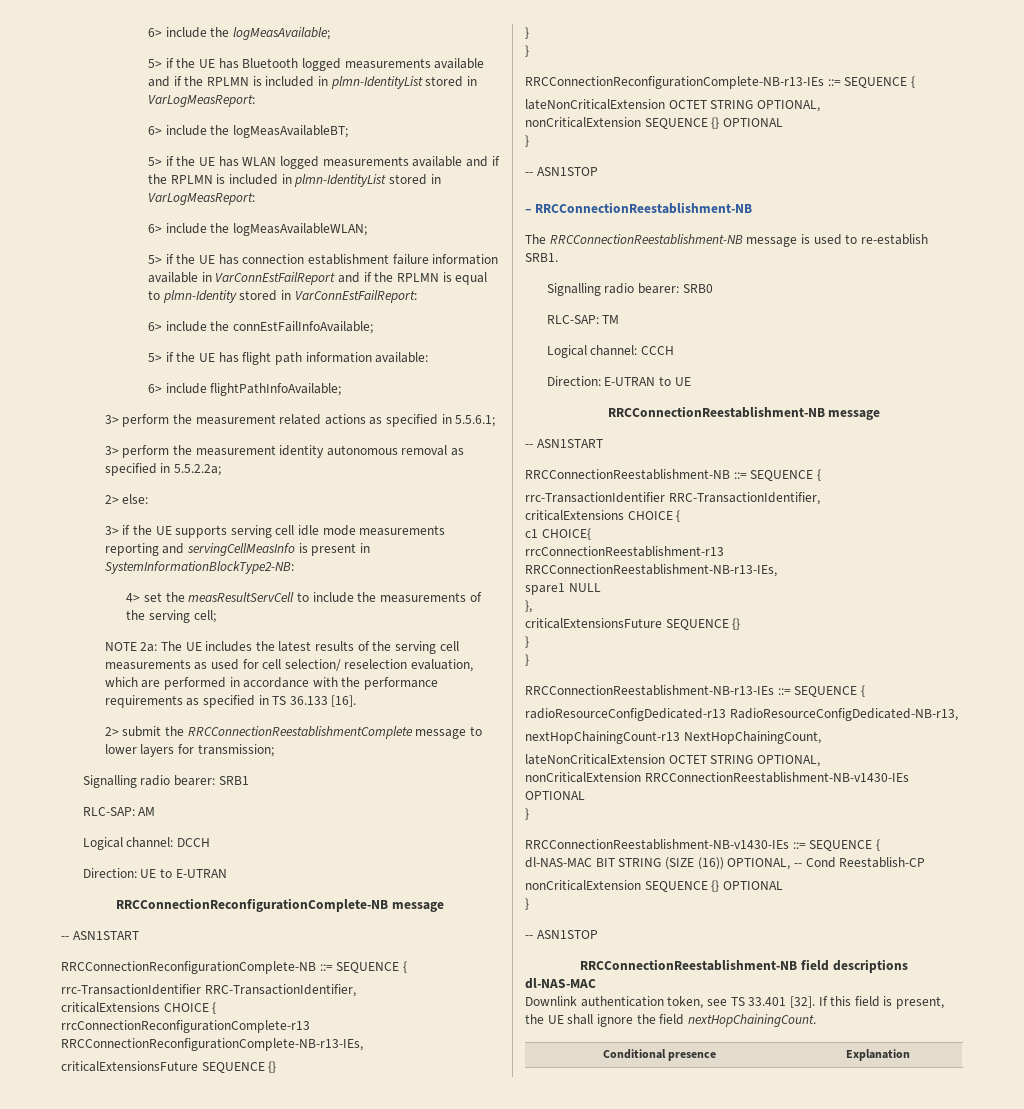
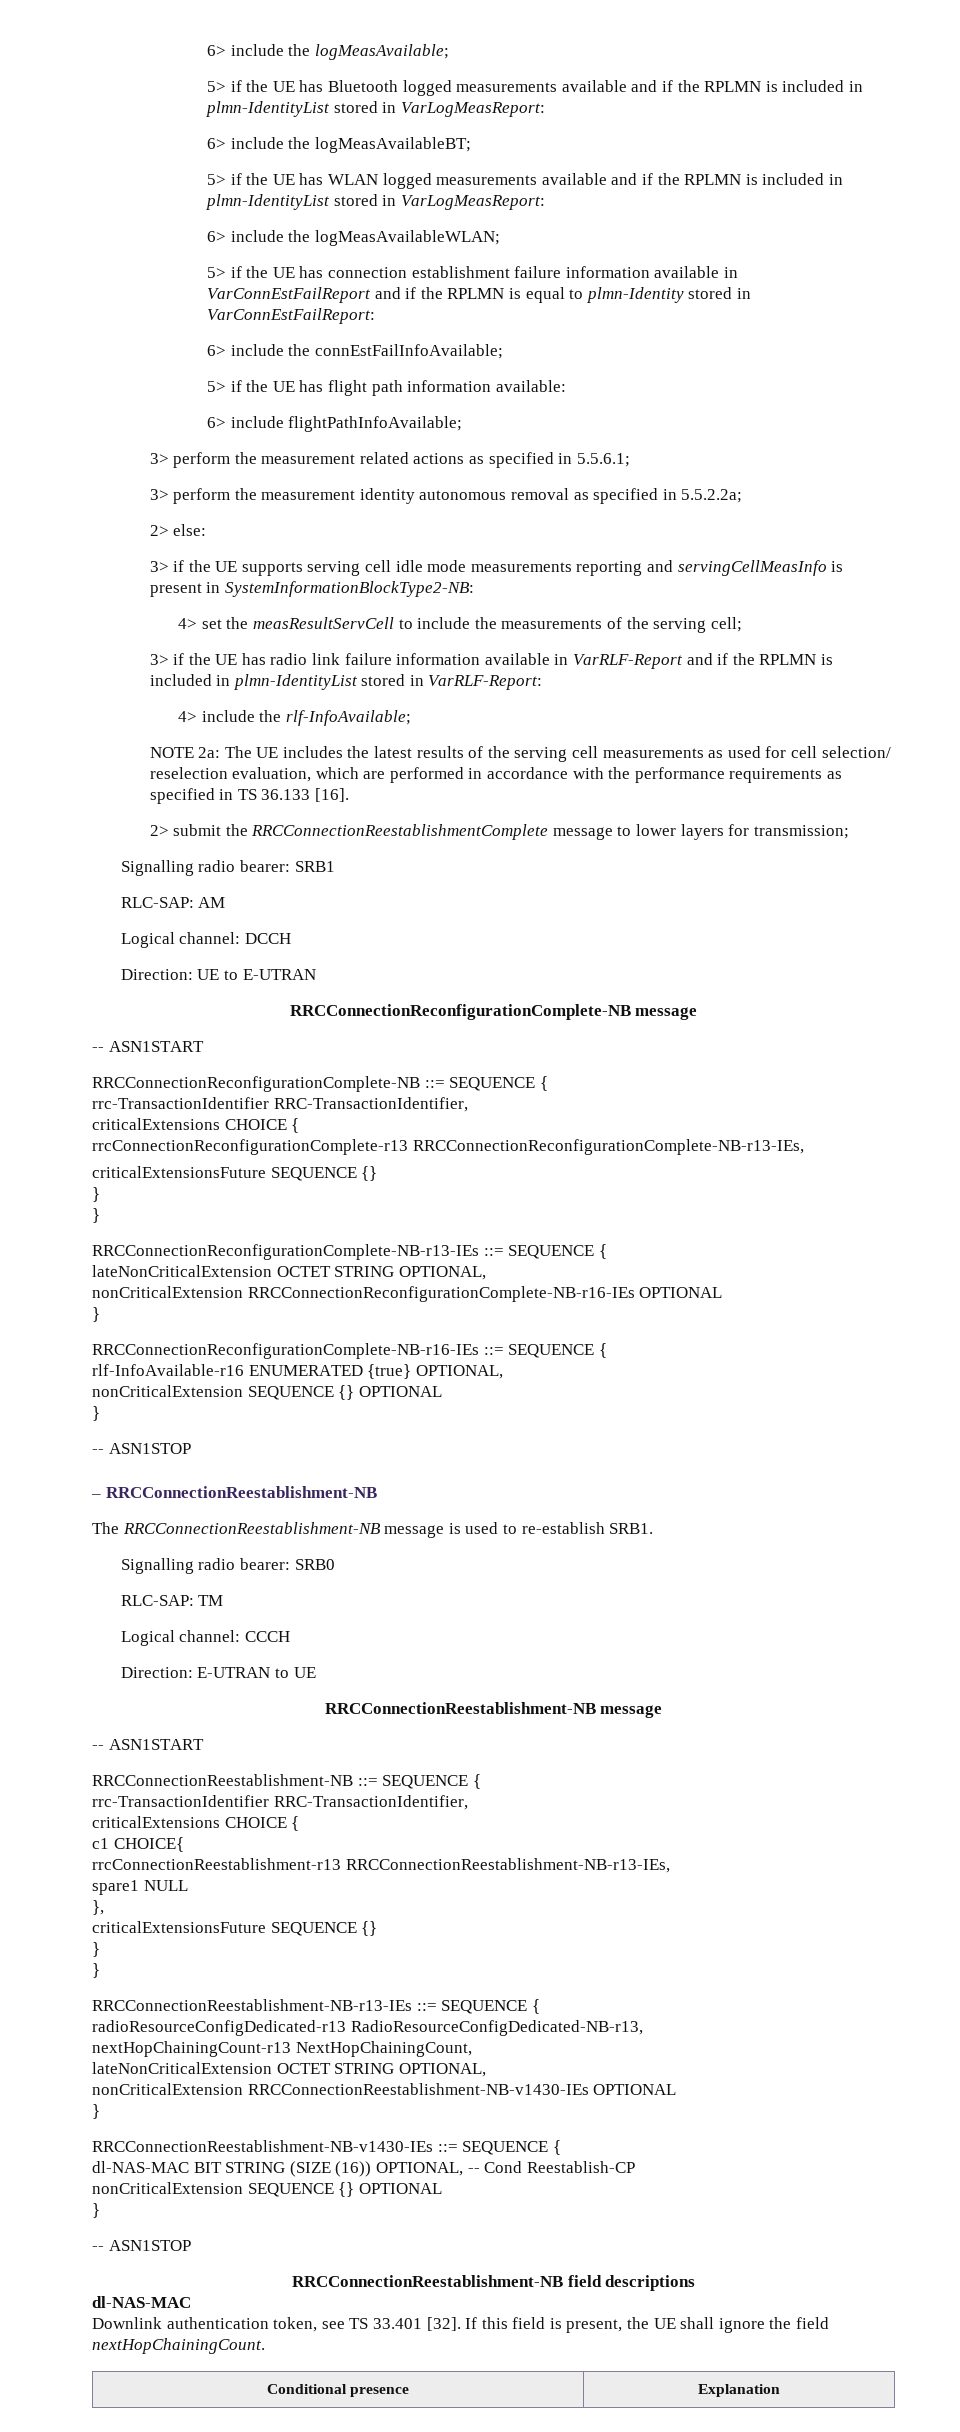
+ 3> if the UE has radio link failure information available in VarRLF-Report and if the RPLMN is included in plmn-IdentityList stored in VarRLF-Report:
+ 4> include the rlf-InfoAvailable;
+ nonCriticalExtension RRCConnectionReconfigurationComplete-NB-r16-IEs OPTIONAL
+ }
+ RRCConnectionReconfigurationComplete-NB-r16-IEs ::= SEQUENCE {
+ rlf-InfoAvailable-r16 ENUMERATED {true} OPTIONAL,

